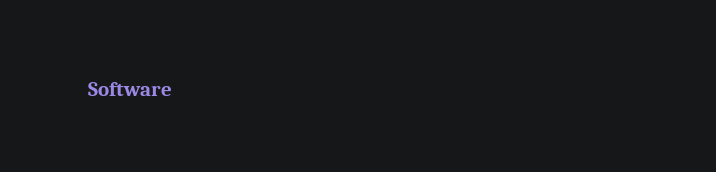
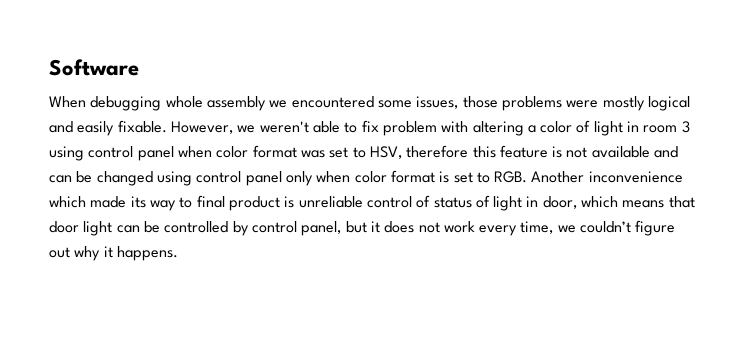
+ When debugging whole assembly we encountered some issues, those problems were mostly logical and easily fixable. However, we weren't able to fix problem with altering a color of light in room 3 using control panel when color format was set to HSV, therefore this feature is not available and can be changed using control panel only when color format is set to RGB. Another inconvenience which made its way to final product is unreliable control of status of light in door, which means that door light can be controlled by control panel, but it does not work every time, we couldn’t figure out why it happens.

